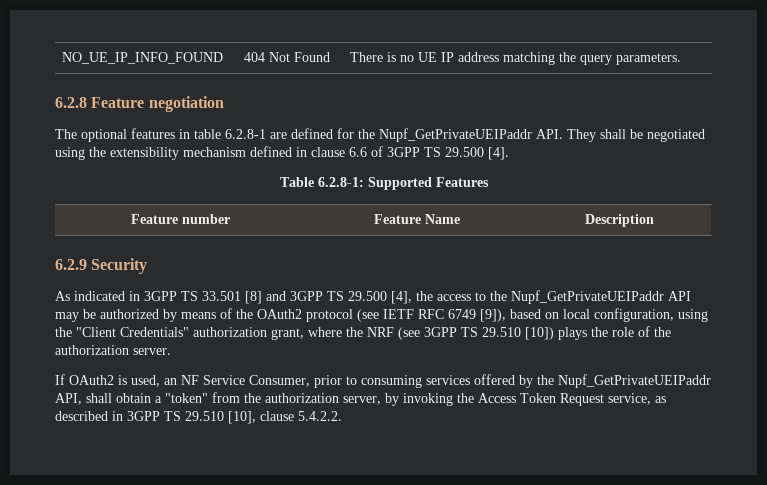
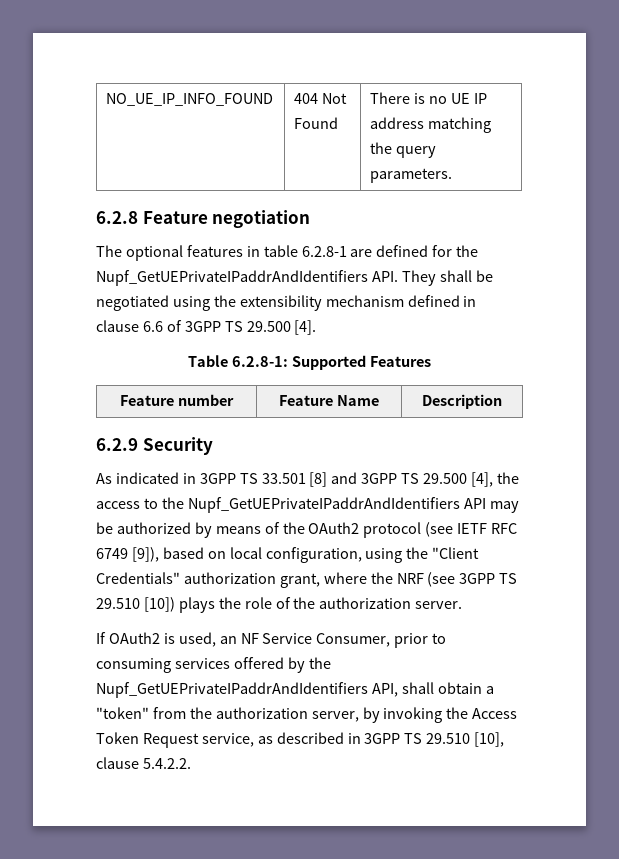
- The optional features in table 6.2.8-1 are defined for the Nupf_GetPrivateUEIPaddr API. They shall be negotiated using the extensibility mechanism defined in clause 6.6 of 3GPP TS 29.500 [4].
+ The optional features in table 6.2.8-1 are defined for the Nupf_GetUEPrivateIPaddrAndIdentifiers API. They shall be negotiated using the extensibility mechanism defined in clause 6.6 of 3GPP TS 29.500 [4].
- As indicated in 3GPP TS 33.501 [8] and 3GPP TS 29.500 [4], the access to the Nupf_GetPrivateUEIPaddr API may be authorized by means of the OAuth2 protocol (see IETF RFC 6749 [9]), based on local configuration, using the "Client Credentials" authorization grant, where the NRF (see 3GPP TS 29.510 [10]) plays the role of the authorization server.
+ As indicated in 3GPP TS 33.501 [8] and 3GPP TS 29.500 [4], the access to the Nupf_GetUEPrivateIPaddrAndIdentifiers API may be authorized by means of the OAuth2 protocol (see IETF RFC 6749 [9]), based on local configuration, using the "Client Credentials" authorization grant, where the NRF (see 3GPP TS 29.510 [10]) plays the role of the authorization server.
- If OAuth2 is used, an NF Service Consumer, prior to consuming services offered by the Nupf_GetPrivateUEIPaddr API, shall obtain a "token" from the authorization server, by invoking the Access Token Request service, as described in 3GPP TS 29.510 [10], clause 5.4.2.2.
+ If OAuth2 is used, an NF Service Consumer, prior to consuming services offered by the Nupf_GetUEPrivateIPaddrAndIdentifiers API, shall obtain a "token" from the authorization server, by invoking the Access Token Request service, as described in 3GPP TS 29.510 [10], clause 5.4.2.2.

